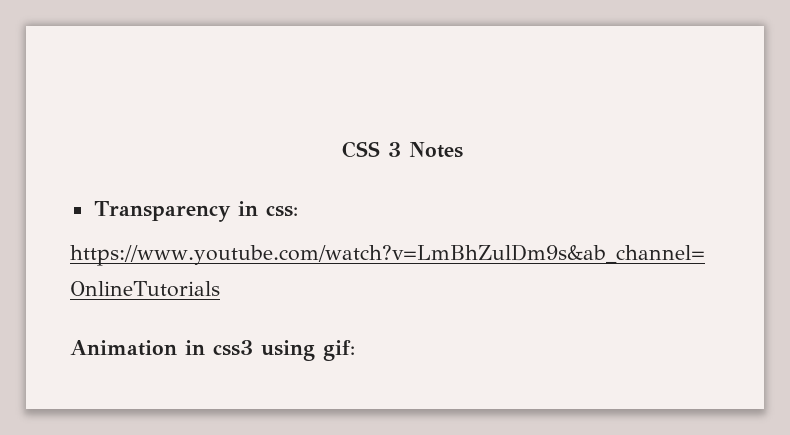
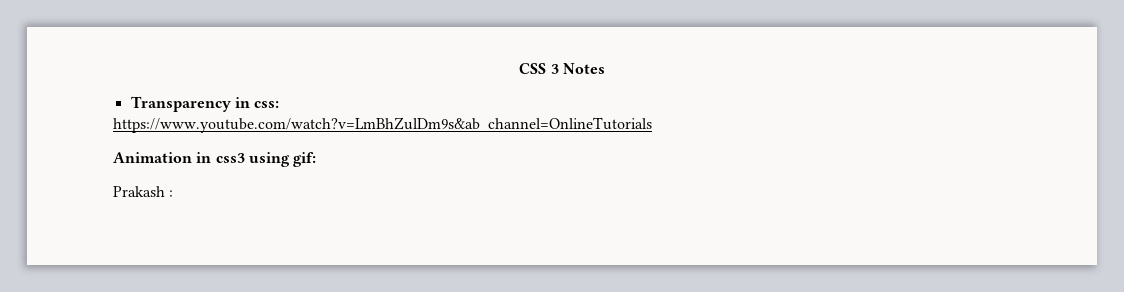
+ Prakash :

